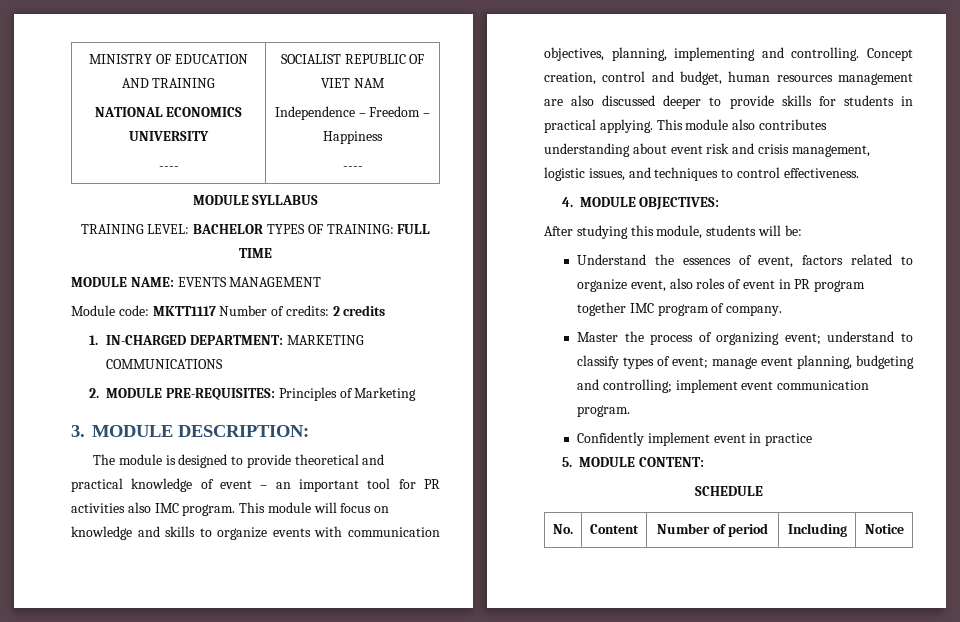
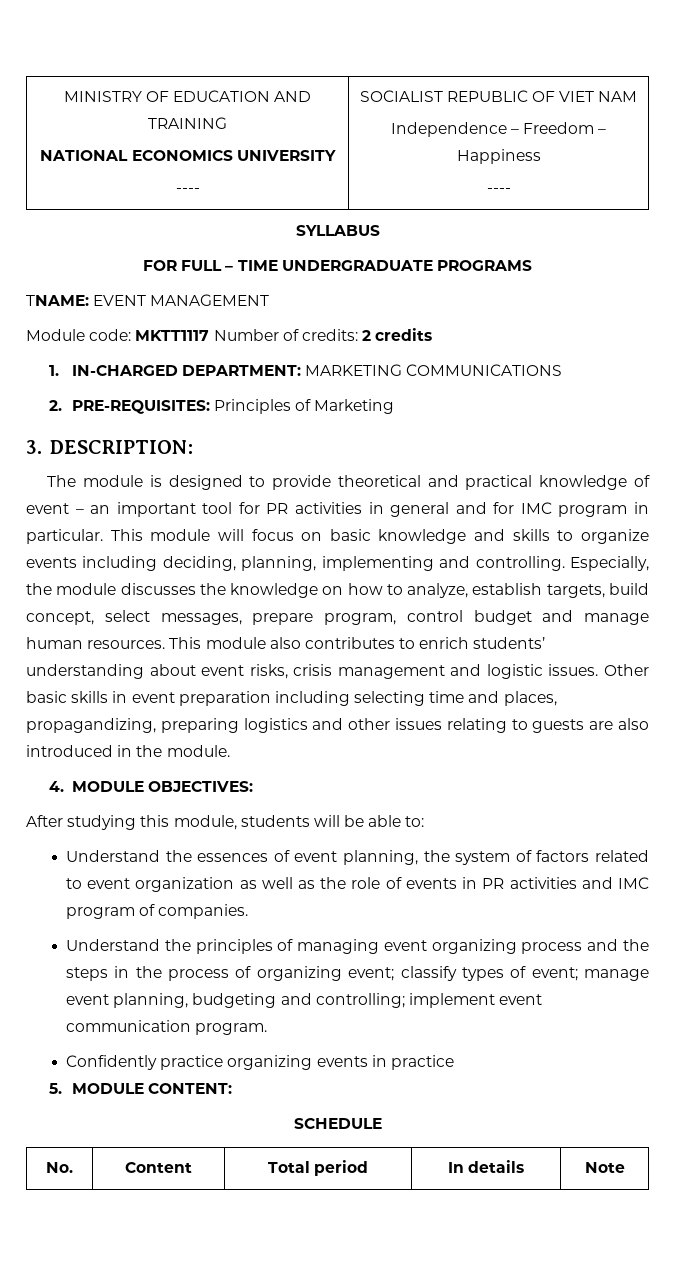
- MODULE SYLLABUS
+ SYLLABUS
- TRAINING LEVEL: BACHELOR TYPES OF TRAINING: FULL TIME
- MODULE NAME: EVENTS MANAGEMENT
+ FOR FULL – TIME UNDERGRADUATE PROGRAMS
+ TNAME: EVENT MANAGEMENT
- 2. MODULE PRE-REQUISITES: Principles of Marketing
+ 2. PRE-REQUISITES: Principles of Marketing
- 3. MODULE DESCRIPTION:
+ 3. DESCRIPTION:
- The module is designed to provide theoretical and practical knowledge of event – an important tool for PR activities also IMC program.
+ The module is designed to provide theoretical and practical knowledge of event – an important tool for PR activities in general and for IMC program in particular.
- This module will focus on knowledge and skills to organize events with communication objectives, planning, implementing and controlling.
+ This module will focus on basic knowledge and skills to organize events including deciding, planning, implementing and controlling.
- Concept creation, control and budget, human resources management are also discussed deeper to provide skills for students in practical applying. This module also contributes understanding about event risk and crisis management, logistic issues, and techniques to control effectiveness.
+ Especially, the module discusses the knowledge on how to analyze, establish targets, build concept, select messages, prepare program, control budget and manage human resources. This module also contributes to enrich students’ understanding about event risks, crisis management and logistic issues. Other basic skills in event preparation including selecting time and places, propagandizing, preparing logistics and other issues relating to guests are also introduced in the module.
- After studying this module, students will be:
+ After studying this module, students will be able to:
- Understand the essences of event, factors related to organize event, also roles of event in PR program together IMC program of company.
- Master the process of organizing event; understand to classify types of event; manage event planning, budgeting and controlling; implement event communication program.
+ Understand the essences of event planning, the system of factors related to event organization as well as the role of events in PR activities and IMC program of companies.
+ Understand the principles of managing event organizing process and the steps in the process of organizing event; classify types of event; manage event planning, budgeting and controlling; implement event communication program.
- Confidently implement event in practice
+ Confidently practice organizing events in practice
- No. | Content | Number of period | Including | Notice
+ No. | Content | Total period | In details | Note

